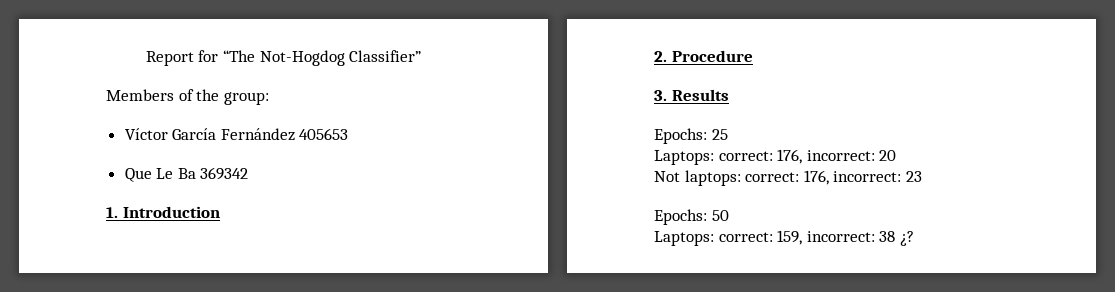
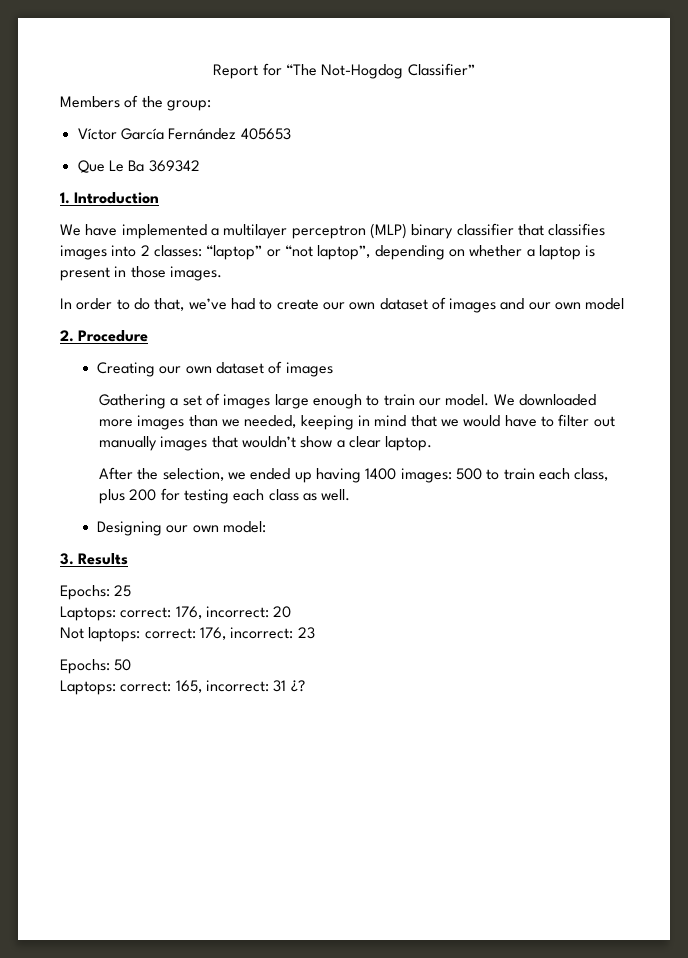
+ We have implemented a multilayer perceptron (MLP) binary classifier that classifies images into 2 classes: “laptop” or “not laptop”, depending on whether a laptop is present in those images.
+ In order to do that, we’ve had to create our own dataset of images and our own model
  2. Procedure
+ Creating our own dataset of images
+ Gathering a set of images large enough to train our model. We downloaded more images than we needed, keeping in mind that we would have to filter out manually images that wouldn’t show a clear laptop.
+ After the selection, we ended up having 1400 images: 500 to train each class, plus 200 for testing each class as well.
+ Designing our own model:
- Laptops: correct: 159, incorrect: 38 ¿?
+ Laptops: correct: 165, incorrect: 31 ¿?

